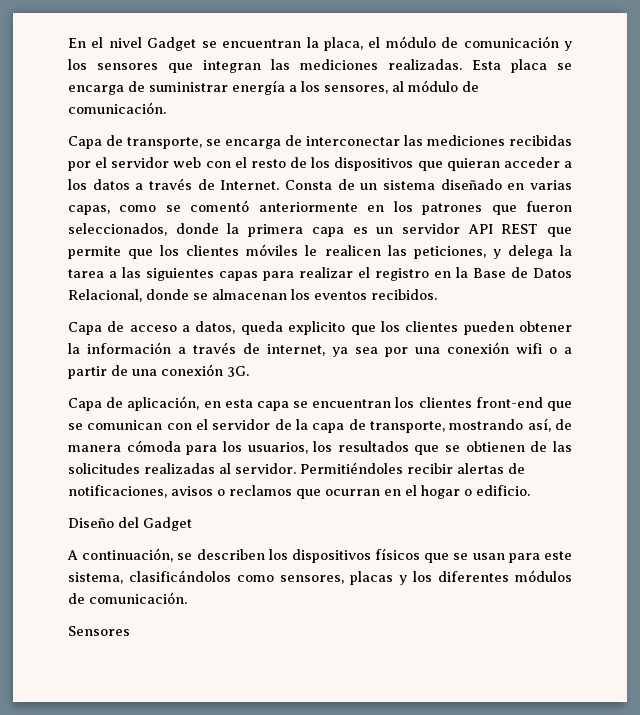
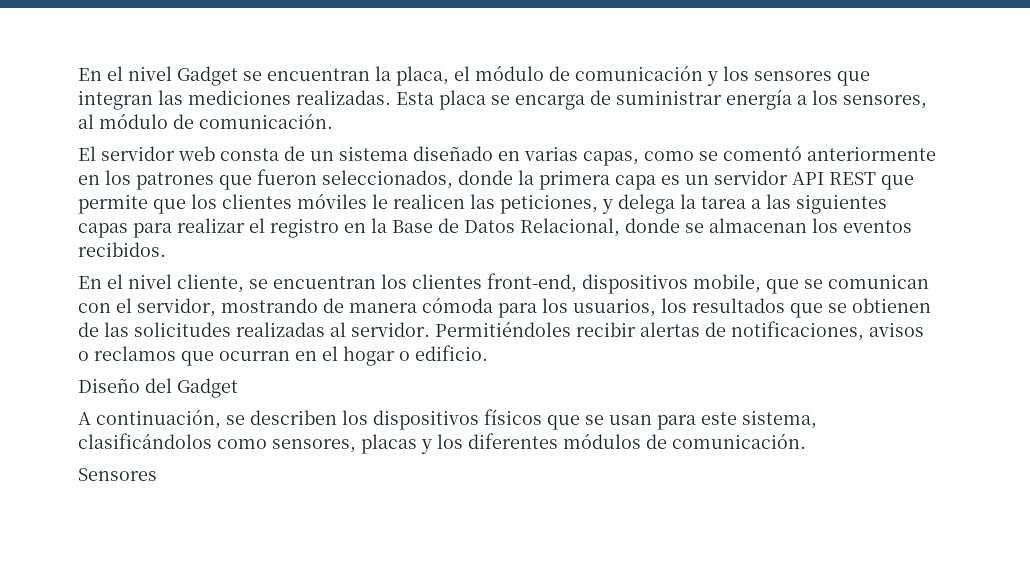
- Capa de transporte, se encarga de interconectar las mediciones recibidas por el servidor web con el resto de los dispositivos que quieran acceder a los datos a través de Internet. Consta de un sistema diseñado en varias capas, como se comentó anteriormente en los patrones que fueron seleccionados, donde la primera capa es un servidor API REST que permite que los clientes móviles le realicen las peticiones, y delega la tarea a las siguientes capas para realizar el registro en la Base de Datos Relacional, donde se almacenan los eventos recibidos.
+ El servidor web consta de un sistema diseñado en varias capas, como se comentó anteriormente en los patrones que fueron seleccionados, donde la primera capa es un servidor API REST que permite que los clientes móviles le realicen las peticiones, y delega la tarea a las siguientes capas para realizar el registro en la Base de Datos Relacional, donde se almacenan los eventos recibidos.
- Capa de acceso a datos, queda explicito que los clientes pueden obtener la información a través de internet, ya sea por una conexión wifi o a partir de una conexión 3G.
- Capa de aplicación, en esta capa se encuentran los clientes front-end que se comunican con el servidor de la capa de transporte, mostrando así, de manera cómoda para los usuarios, los resultados que se obtienen de las solicitudes realizadas al servidor.
+ En el nivel cliente, se encuentran los clientes front-end, dispositivos mobile, que se comunican con el servidor, mostrando de manera cómoda para los usuarios, los resultados que se obtienen de las solicitudes realizadas al servidor.

